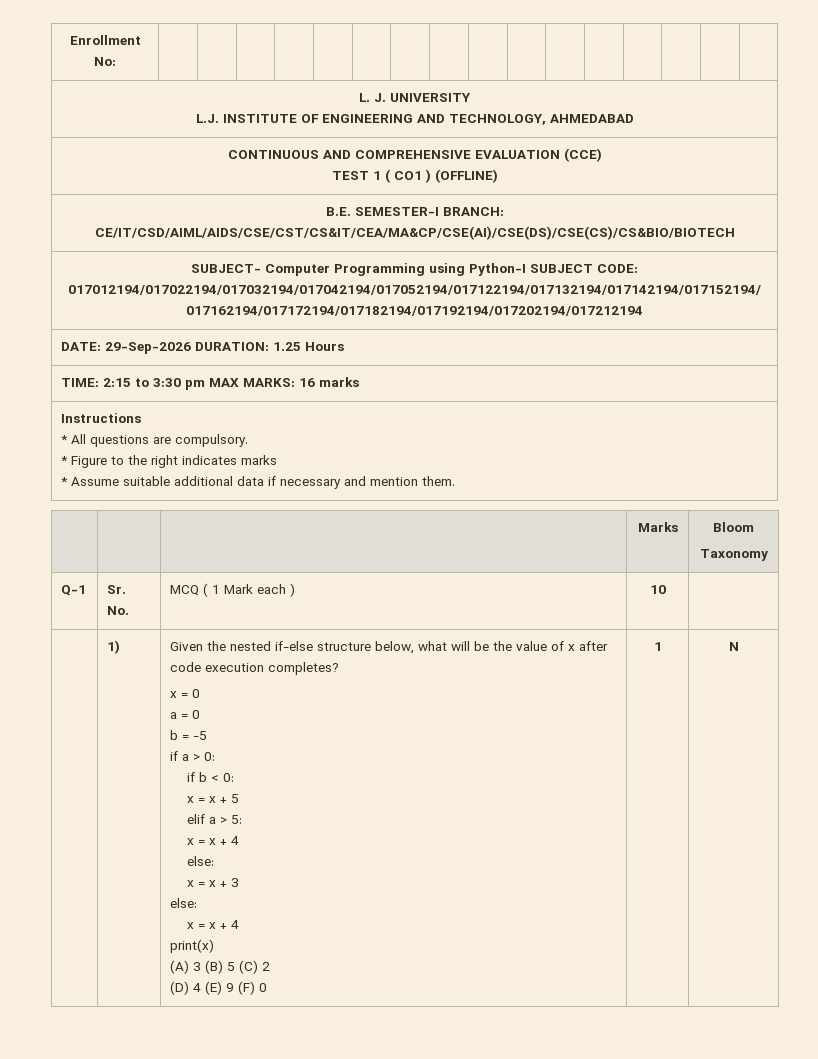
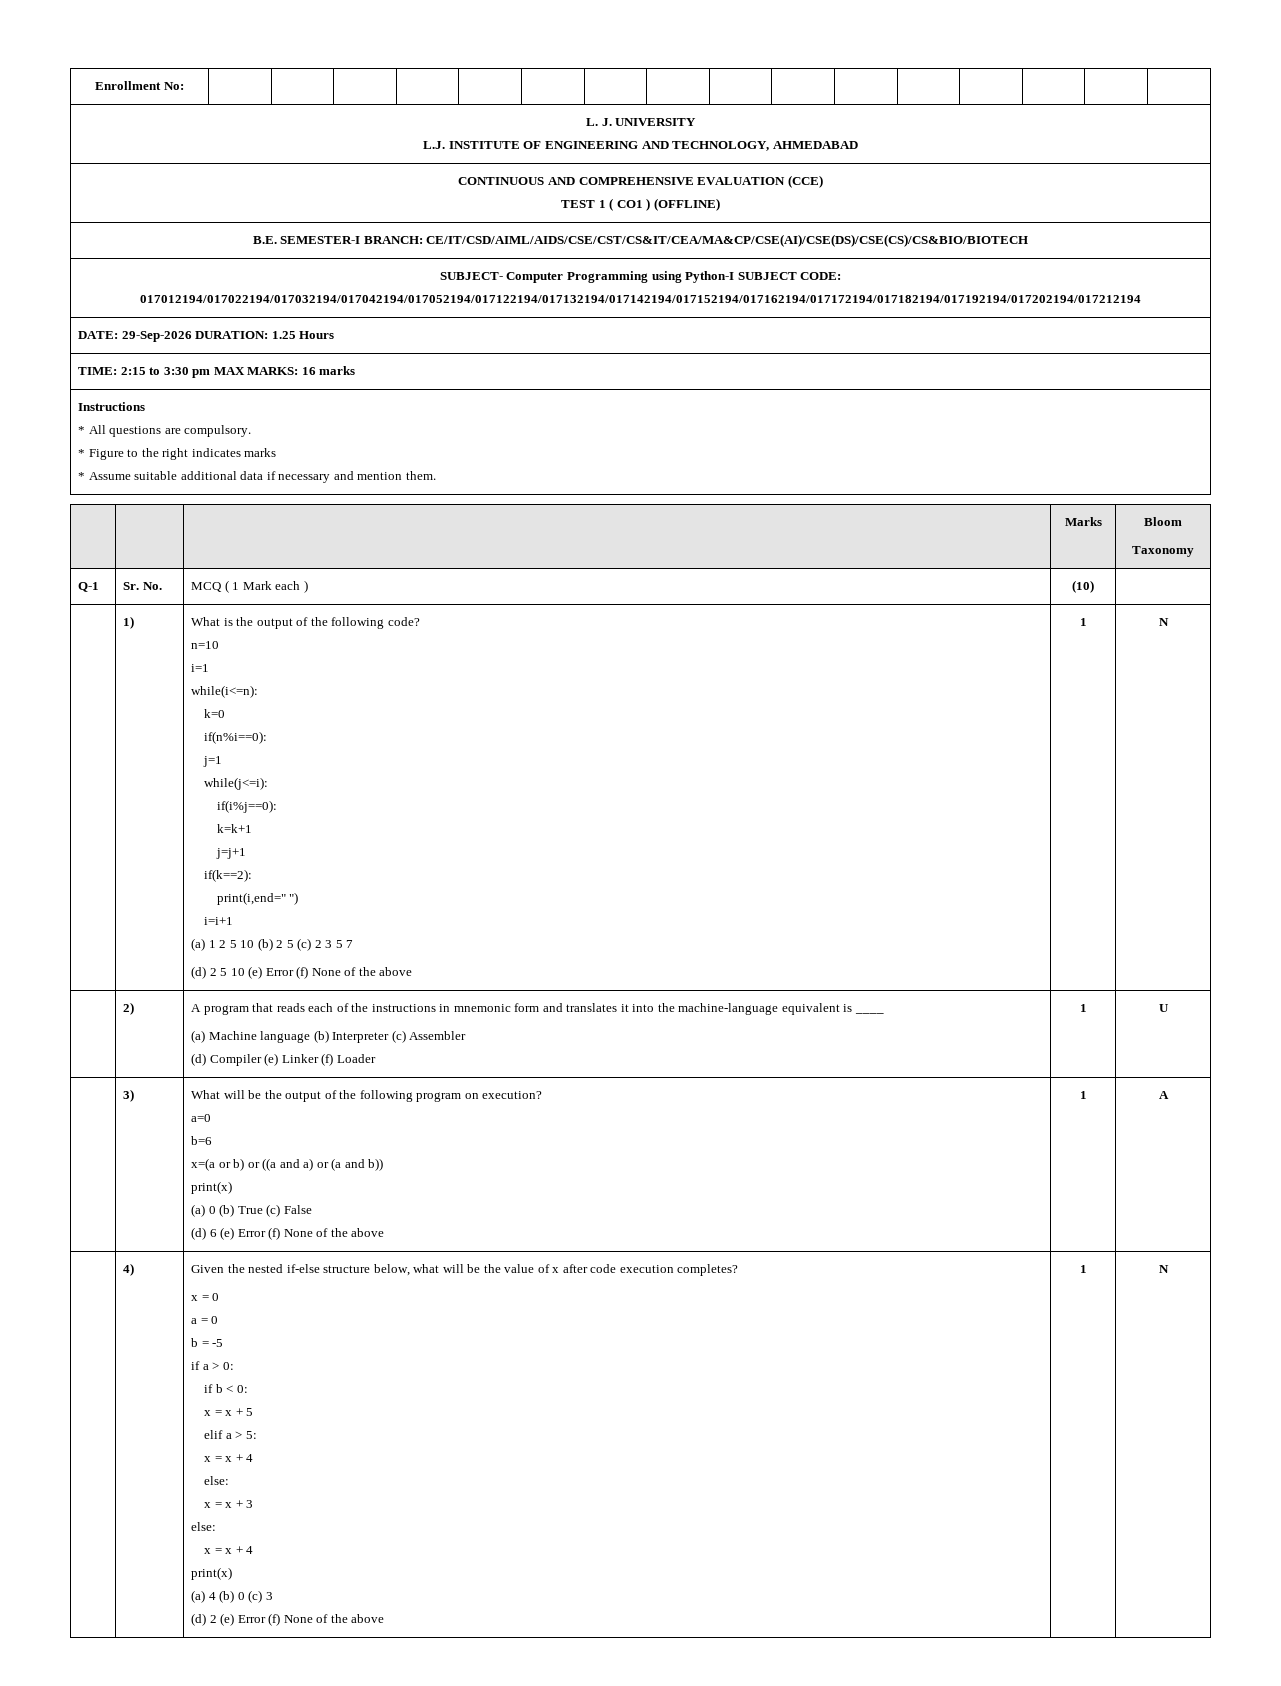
- Q-1 | Sr. No. | MCQ ( 1 Mark each ) | 10 |
+ Q-1 | Sr. No. | MCQ ( 1 Mark each ) | (10) |
+ What is the output of the following code?
+ n=10
+ i=1
+ while(i<=n):
+ k=0
+ if(n%i==0):
+ j=1
+ while(j<=i):
+ if(i%j==0):
+ k=k+1
+ j=j+1
+ if(k==2):
+ print(i,end=" ")
+ i=i+1
+ (a) 1 2 5 10 (b) 2 5 (c) 2 3 5 7
+ (d) 2 5 10 (e) Error (f) None of the above | 1 | N
+ | 2) | A program that reads each of the instructions in mnemonic form and translates it into the machine-language equivalent is ____
+ (a) Machine language (b) Interpreter (c) Assembler
+ (d) Compiler (e) Linker (f) Loader | 1 | U
+ | 3) | What will be the output of the following program on execution?
+ a=0
+ b=6
+ x=(a or b) or ((a and a) or (a and b))
+ print(x)
+ (a) 0 (b) True (c) False
+ (d) 6 (e) Error (f) None of the above | 1 | A
+ | 4)
- (A) 3 (B) 5 (C) 2
- (D) 4 (E) 9 (F) 0
+ (a) 4 (b) 0 (c) 3
+ (d) 2 (e) Error (f) None of the above

